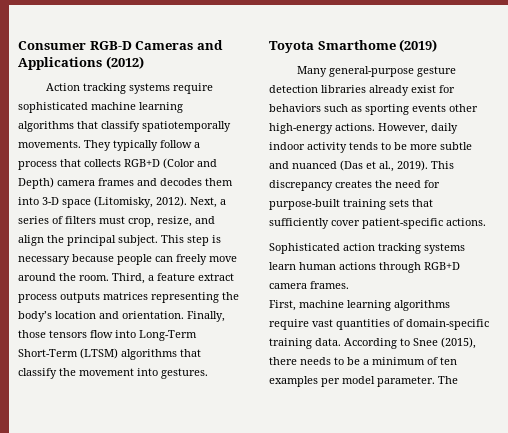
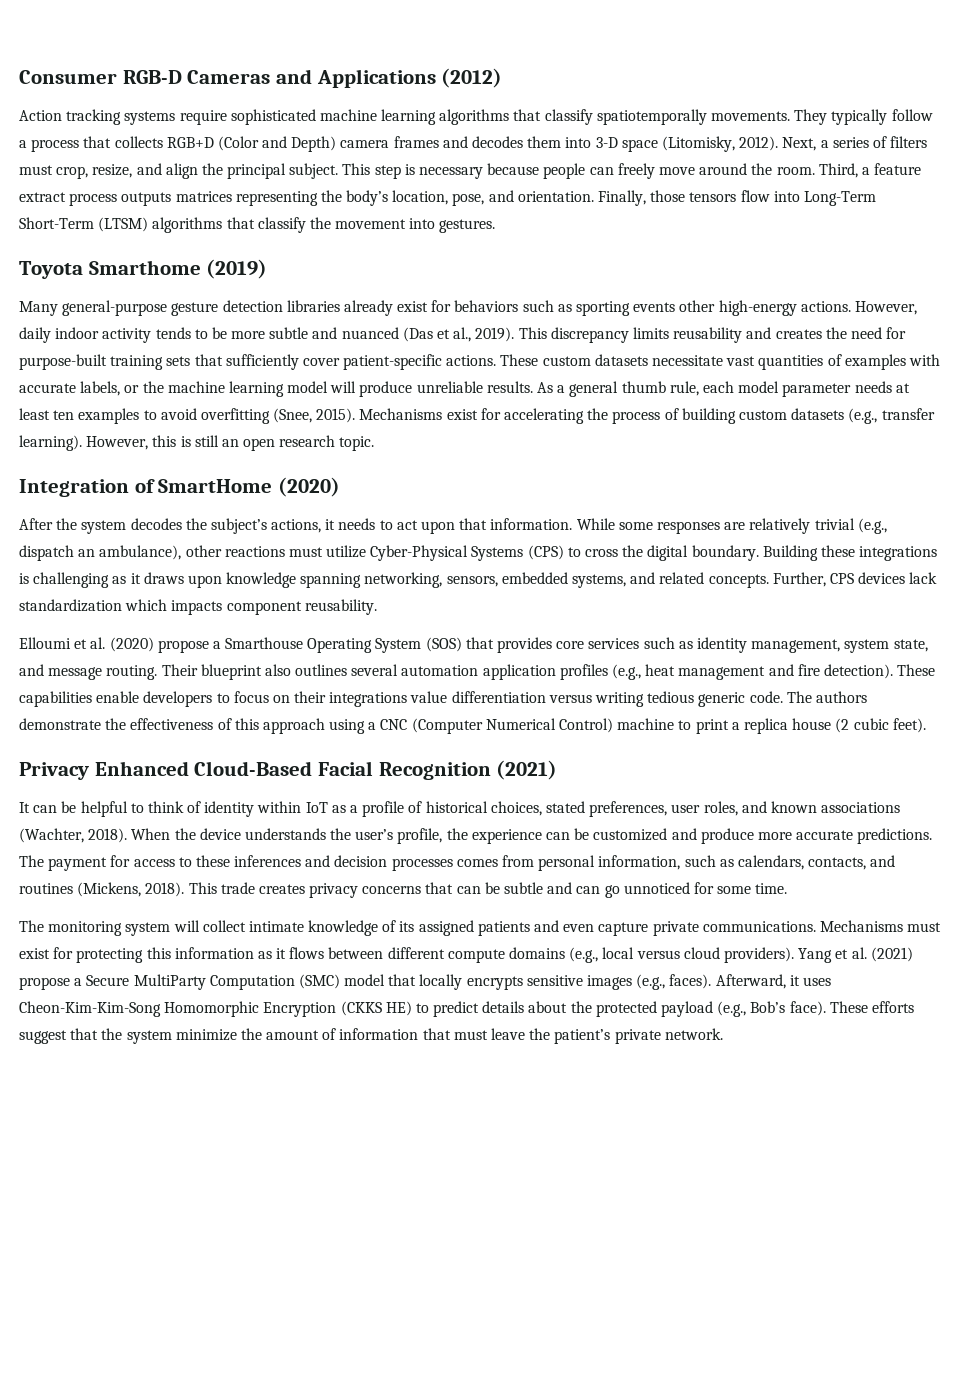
- Third, a feature extract process outputs matrices representing the body’s location and orientation.
+ Third, a feature extract process outputs matrices representing the body’s location, pose, and orientation.
- This discrepancy creates the need for purpose-built training sets that sufficiently cover patient-specific actions.
- Sophisticated action tracking systems learn human actions through RGB+D camera frames.
- First, machine learning algorithms require vast quantities of domain-specific training data. According to Snee (2015), there needs to be a minimum of ten examples per model parameter. The
+ This discrepancy limits reusability and creates the need for purpose-built training sets that sufficiently cover patient-specific actions. These custom datasets necessitate vast quantities of examples with accurate labels, or the machine learning model will produce unreliable results. As a general thumb rule, each model parameter needs at least ten examples to avoid overfitting (Snee, 2015). Mechanisms exist for accelerating the process of building custom datasets (e.g., transfer learning). However, this is still an open research topic.
+ Integration of SmartHome (2020)
+ After the system decodes the subject’s actions, it needs to act upon that information. While some responses are relatively trivial (e.g., dispatch an ambulance), other reactions must utilize Cyber-Physical Systems (CPS) to cross the digital boundary. Building these integrations is challenging as it draws upon knowledge spanning networking, sensors, embedded systems, and related concepts. Further, CPS devices lack standardization which impacts component reusability.
+ Elloumi et al. (2020) propose a Smarthouse Operating System (SOS) that provides core services such as identity management, system state, and message routing. Their blueprint also outlines several automation application profiles (e.g., heat management and fire detection). These capabilities enable developers to focus on their integrations value differentiation versus writing tedious generic code. The authors demonstrate the effectiveness of this approach using a CNC (Computer Numerical Control) machine to print a replica house (2 cubic feet).
+ Privacy Enhanced Cloud-Based Facial Recognition (2021)
+ It can be helpful to think of identity within IoT as a profile of historical choices, stated preferences, user roles, and known associations (Wachter, 2018). When the device understands the user’s profile, the experience can be customized and produce more accurate predictions. The payment for access to these inferences and decision processes comes from personal information, such as calendars, contacts, and routines (Mickens, 2018). This trade creates privacy concerns that can be subtle and can go unnoticed for some time.
+ The monitoring system will collect intimate knowledge of its assigned patients and even capture private communications. Mechanisms must exist for protecting this information as it flows between different compute domains (e.g., local versus cloud providers). Yang et al. (2021) propose a Secure MultiParty Computation (SMC) model that locally encrypts sensitive images (e.g., faces). Afterward, it uses Cheon-Kim-Kim-Song Homomorphic Encryption (CKKS HE) to predict details about the protected payload (e.g., Bob’s face). These efforts suggest that the system minimize the amount of information that must leave the patient’s private network.

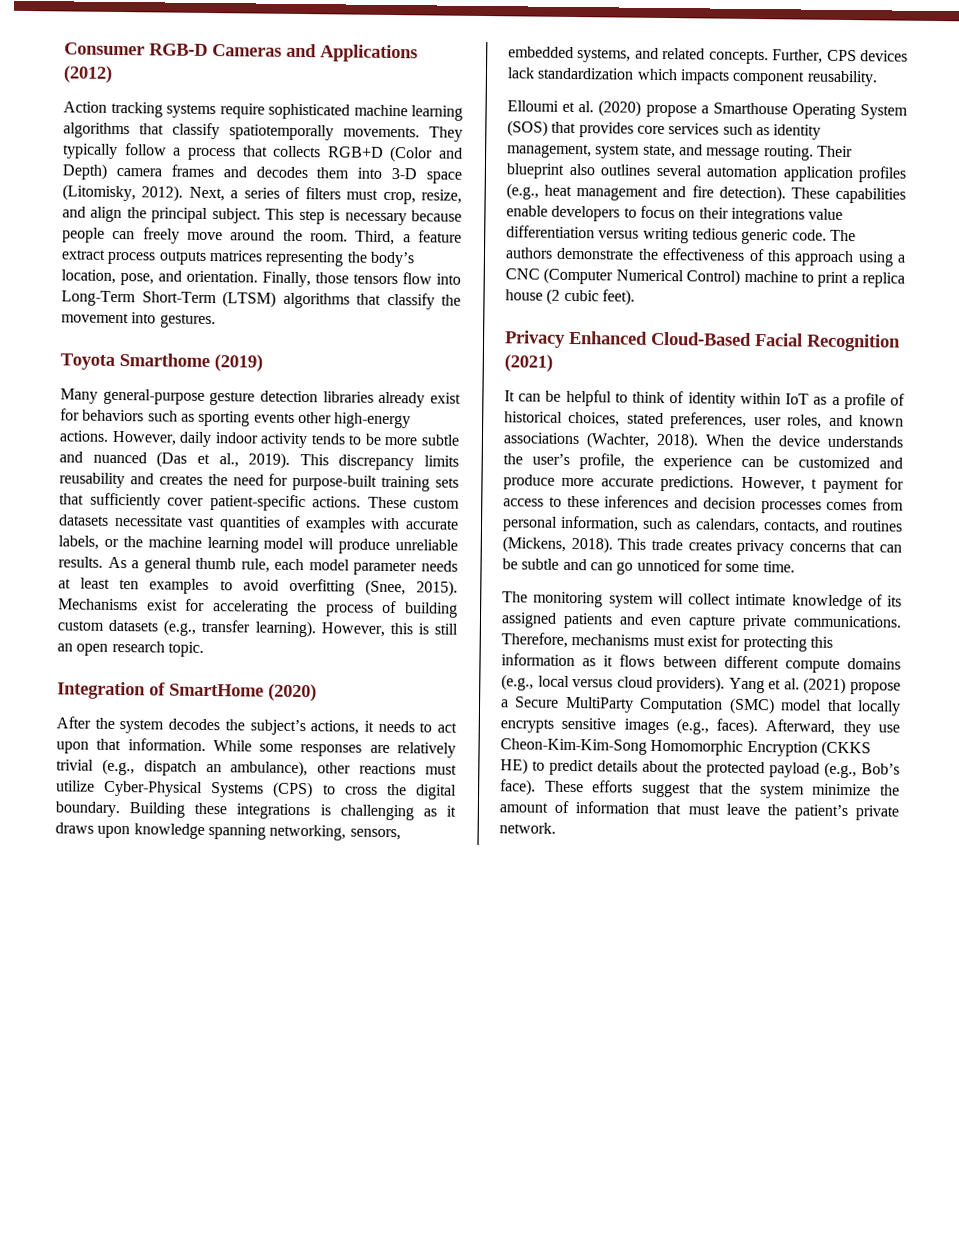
- The payment for access to these inferences and decision processes comes from personal information, such as calendars, contacts, and routines (Mickens, 2018).
+ However, t payment for access to these inferences and decision processes comes from personal information, such as calendars, contacts, and routines (Mickens, 2018).
- Mechanisms must exist for protecting this information as it flows between different compute domains (e.g., local versus cloud providers).
+ Therefore, mechanisms must exist for protecting this information as it flows between different compute domains (e.g., local versus cloud providers).
- Afterward, it uses Cheon-Kim-Kim-Song Homomorphic Encryption (CKKS HE) to predict details about the protected payload (e.g., Bob’s face).
+ Afterward, they use Cheon-Kim-Kim-Song Homomorphic Encryption (CKKS HE) to predict details about the protected payload (e.g., Bob’s face).

